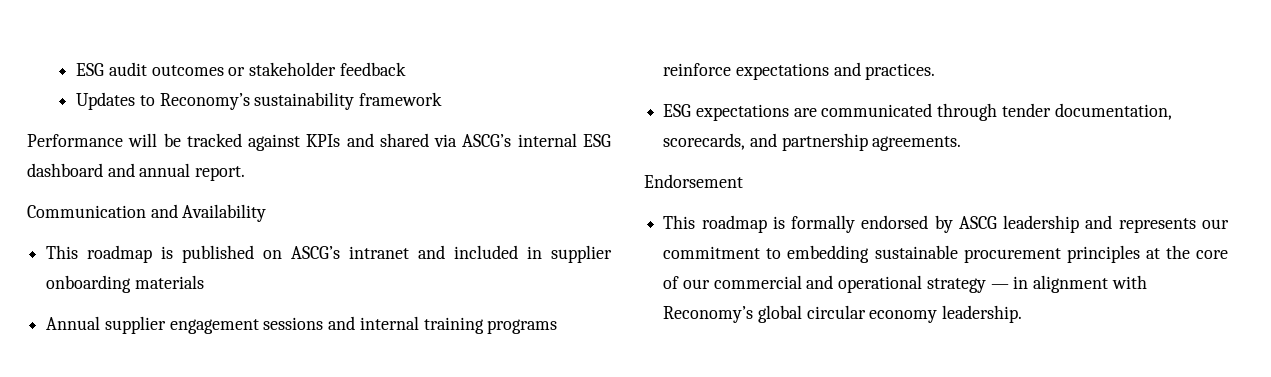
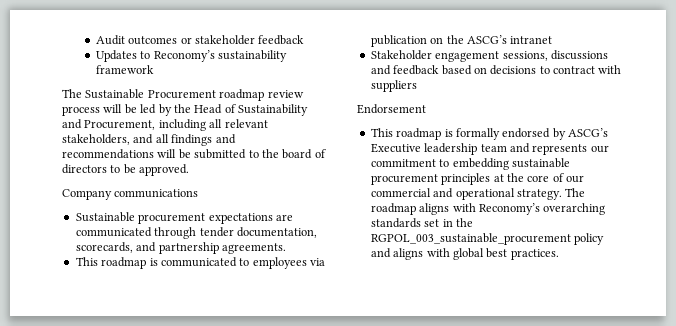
- ESG audit outcomes or stakeholder feedback
+ Audit outcomes or stakeholder feedback
- Performance will be tracked against KPIs and shared via ASCG’s internal ESG dashboard and annual report.
- Communication and Availability
- This roadmap is published on ASCG’s intranet and included in supplier onboarding materials
- Annual supplier engagement sessions and internal training programs reinforce expectations and practices.
- ESG expectations are communicated through tender documentation, scorecards, and partnership agreements.
+ The Sustainable Procurement roadmap review process will be led by the Head of Sustainability and Procurement, including all relevant stakeholders, and all findings and recommendations will be submitted to the board of directors to be approved.
+ Company communications
+ Sustainable procurement expectations are communicated through tender documentation, scorecards, and partnership agreements.
+ This roadmap is communicated to employees via publication on the ASCG’s intranet
+ Stakeholder engagement sessions, discussions and feedback based on decisions to contract with suppliers
- This roadmap is formally endorsed by ASCG leadership and represents our commitment to embedding sustainable procurement principles at the core of our commercial and operational strategy — in alignment with Reconomy’s global circular economy leadership.
+ This roadmap is formally endorsed by ASCG’s Executive leadership team and represents our commitment to embedding sustainable procurement principles at the core of our commercial and operational strategy. The roadmap aligns with Reconomy’s overarching standards set in the RGPOL_003_sustainable_procurement policy and aligns with global best practices.

